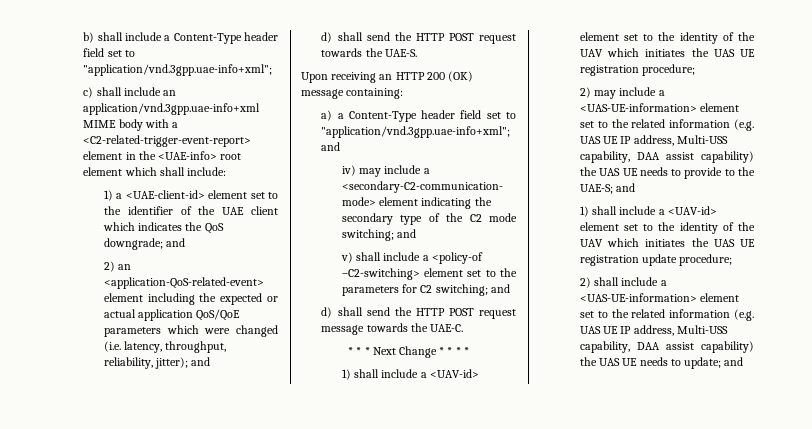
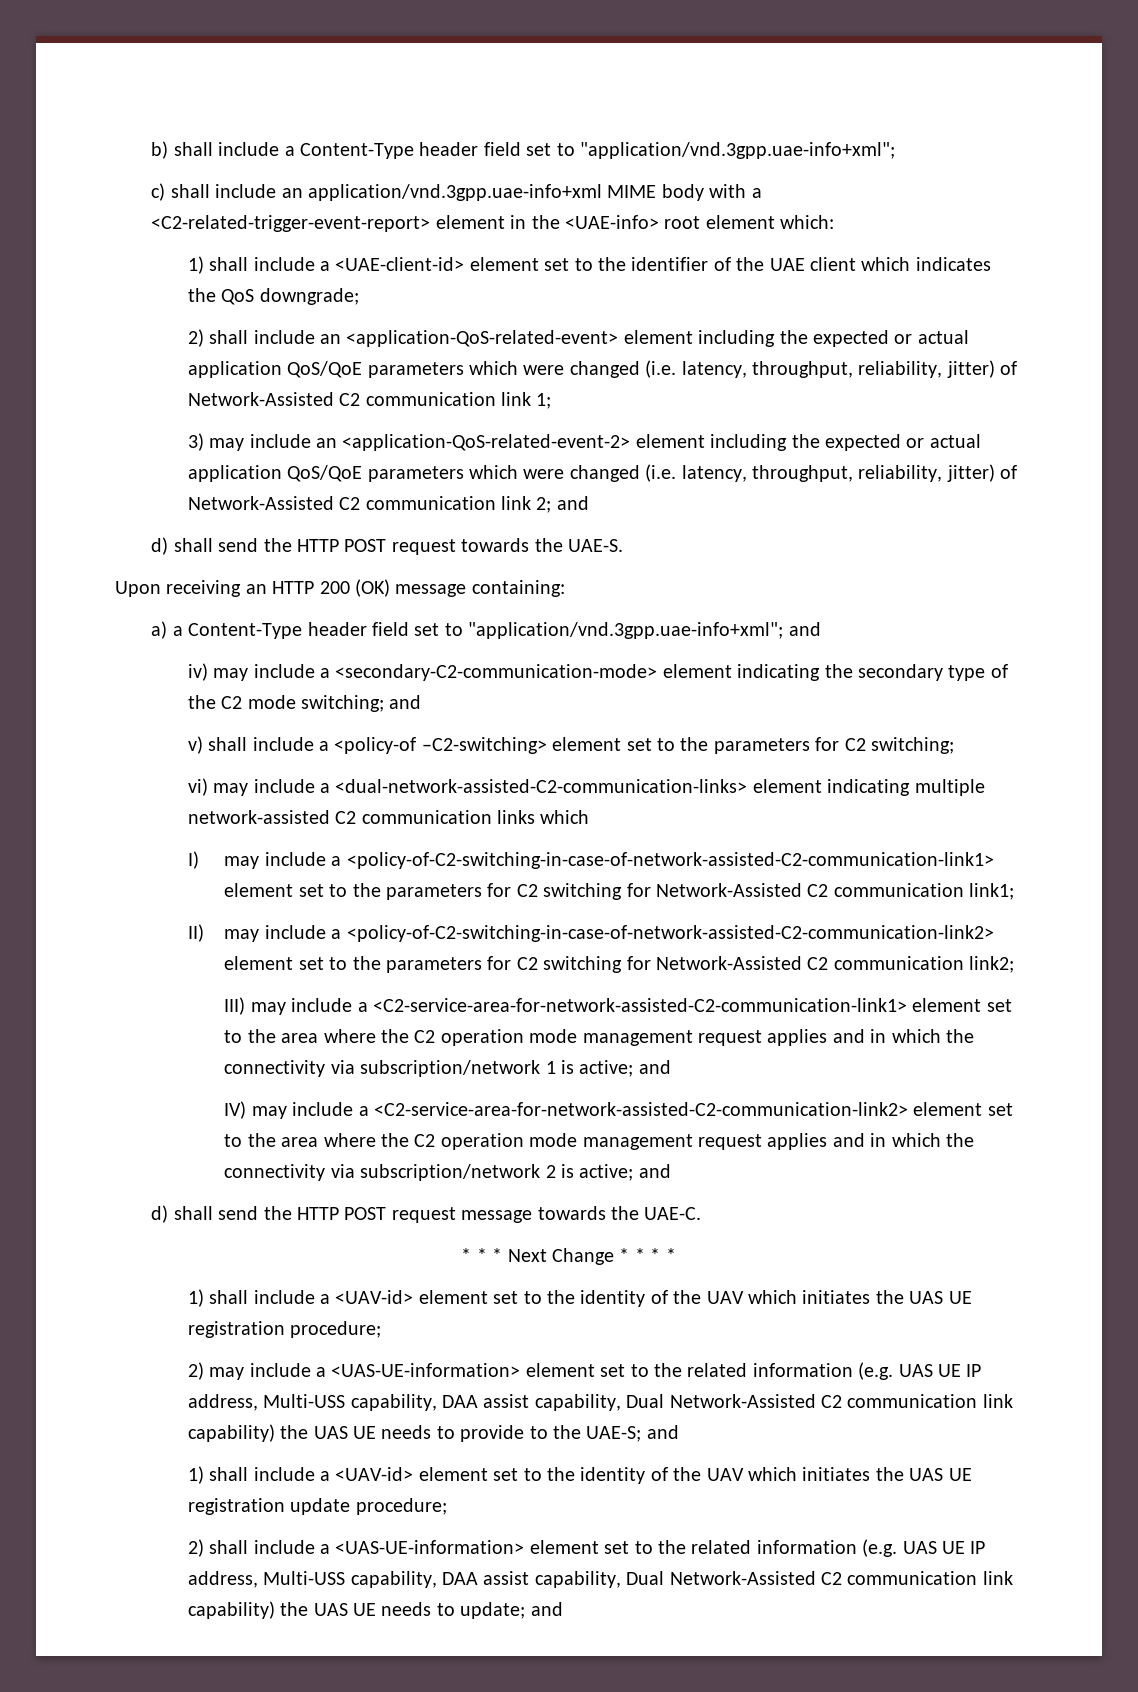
- c) shall include an application/vnd.3gpp.uae-info+xml MIME body with a <C2-related-trigger-event-report> element in the <UAE-info> root element which shall include:
- 1) a <UAE-client-id> element set to the identifier of the UAE client which indicates the QoS downgrade; and
- 2) an <application-QoS-related-event> element including the expected or actual application QoS/QoE parameters which were changed (i.e. latency, throughput, reliability, jitter); and
+ c) shall include an application/vnd.3gpp.uae-info+xml MIME body with a <C2-related-trigger-event-report> element in the <UAE-info> root element which:
+ 1) shall include a <UAE-client-id> element set to the identifier of the UAE client which indicates the QoS downgrade;
+ 2) shall include an <application-QoS-related-event> element including the expected or actual application QoS/QoE parameters which were changed (i.e. latency, throughput, reliability, jitter) of Network-Assisted C2 communication link 1;
+ 3) may include an <application-QoS-related-event-2> element including the expected or actual application QoS/QoE parameters which were changed (i.e. latency, throughput, reliability, jitter) of Network-Assisted C2 communication link 2; and
- v) shall include a <policy-of –C2-switching> element set to the parameters for C2 switching; and
+ v) shall include a <policy-of –C2-switching> element set to the parameters for C2 switching;
+ vi) may include a <dual-network-assisted-C2-communication-links> element indicating multiple network-assisted C2 communication links which
+ I) may include a <policy-of-C2-switching-in-case-of-network-assisted-C2-communication-link1> element set to the parameters for C2 switching for Network-Assisted C2 communication link1;
+ II) may include a <policy-of-C2-switching-in-case-of-network-assisted-C2-communication-link2> element set to the parameters for C2 switching for Network-Assisted C2 communication link2;
+ III) may include a <C2-service-area-for-network-assisted-C2-communication-link1> element set to the area where the C2 operation mode management request applies and in which the connectivity via subscription/network 1 is active; and
+ IV) may include a <C2-service-area-for-network-assisted-C2-communication-link2> element set to the area where the C2 operation mode management request applies and in which the connectivity via subscription/network 2 is active; and
- 2) may include a <UAS-UE-information> element set to the related information (e.g. UAS UE IP address, Multi-USS capability, DAA assist capability) the UAS UE needs to provide to the UAE-S; and
+ 2) may include a <UAS-UE-information> element set to the related information (e.g. UAS UE IP address, Multi-USS capability, DAA assist capability, Dual Network-Assisted C2 communication link capability) the UAS UE needs to provide to the UAE-S; and
- 2) shall include a <UAS-UE-information> element set to the related information (e.g. UAS UE IP address, Multi-USS capability, DAA assist capability) the UAS UE needs to update; and
+ 2) shall include a <UAS-UE-information> element set to the related information (e.g. UAS UE IP address, Multi-USS capability, DAA assist capability, Dual Network-Assisted C2 communication link capability) the UAS UE needs to update; and

